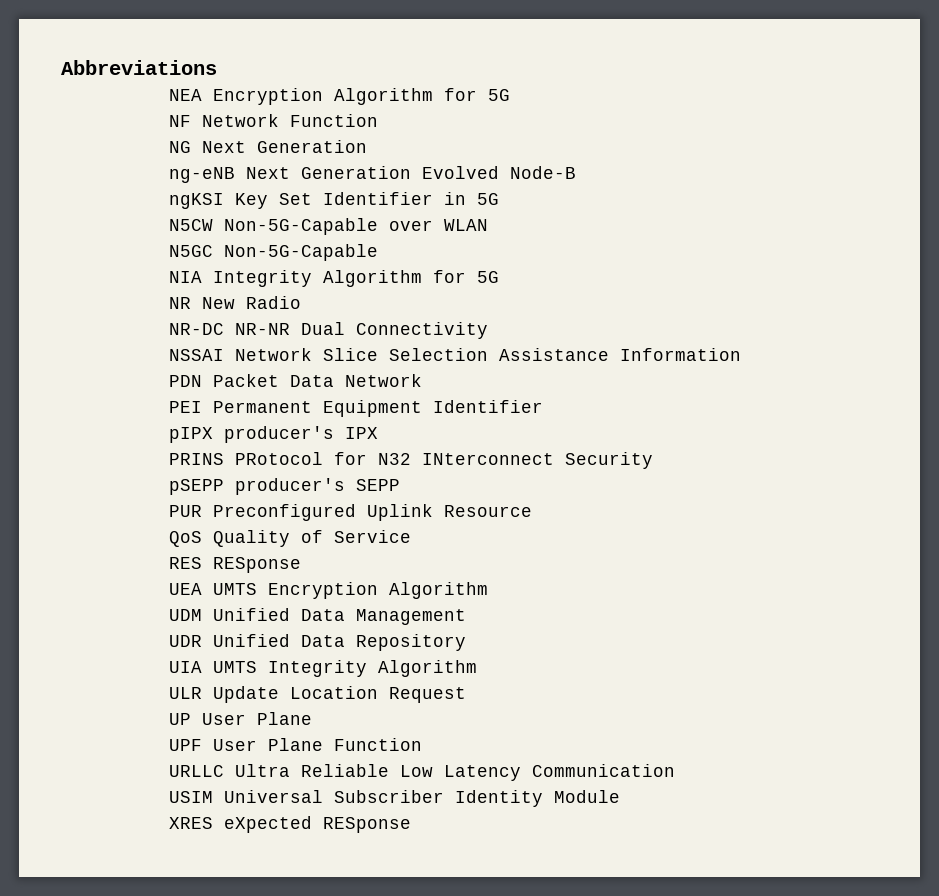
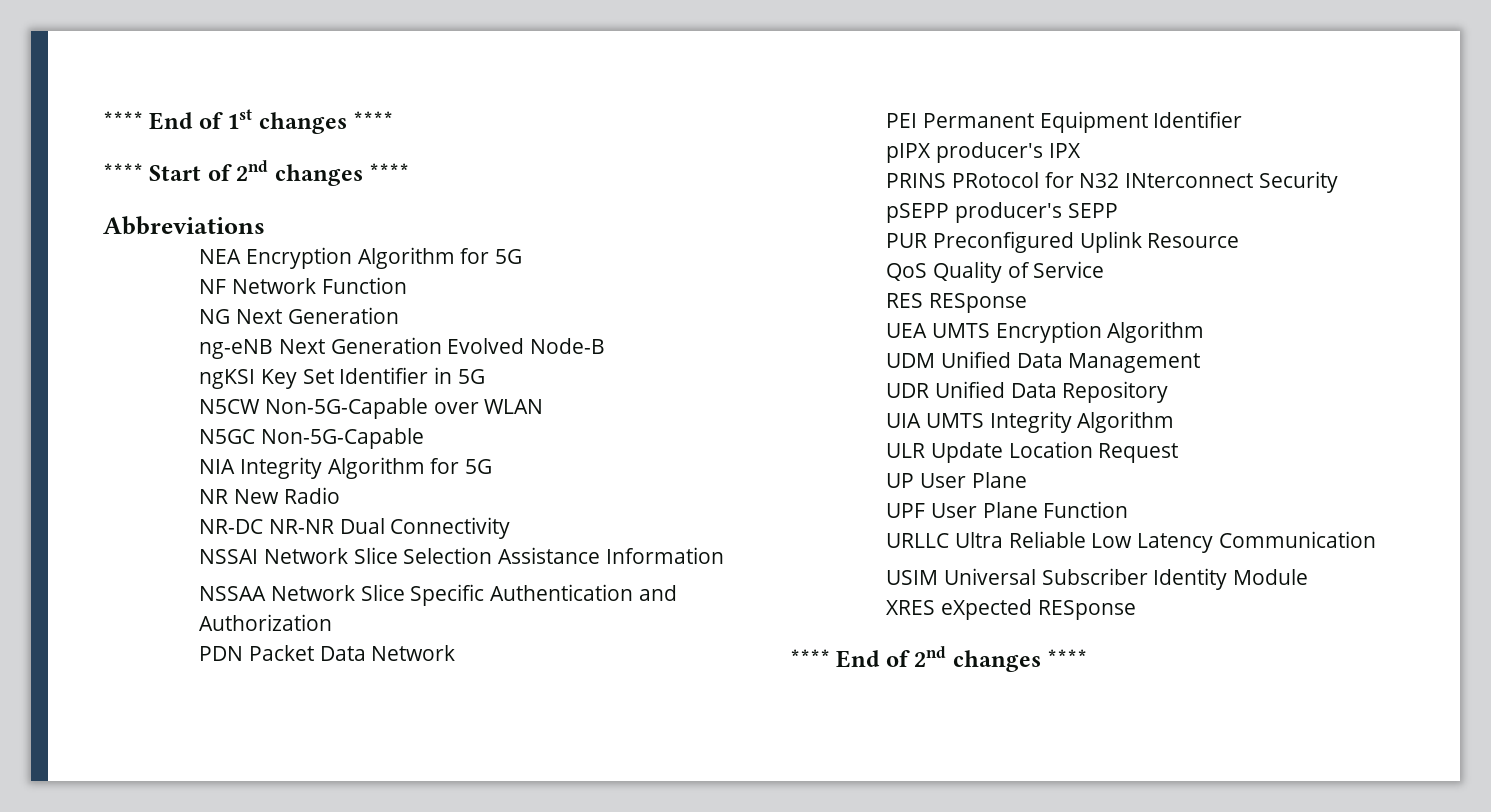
+ **** End of 1st changes ****
+ **** Start of 2nd changes ****
+ NSSAA Network Slice Specific Authentication and Authorization
+ **** End of 2nd changes ****

